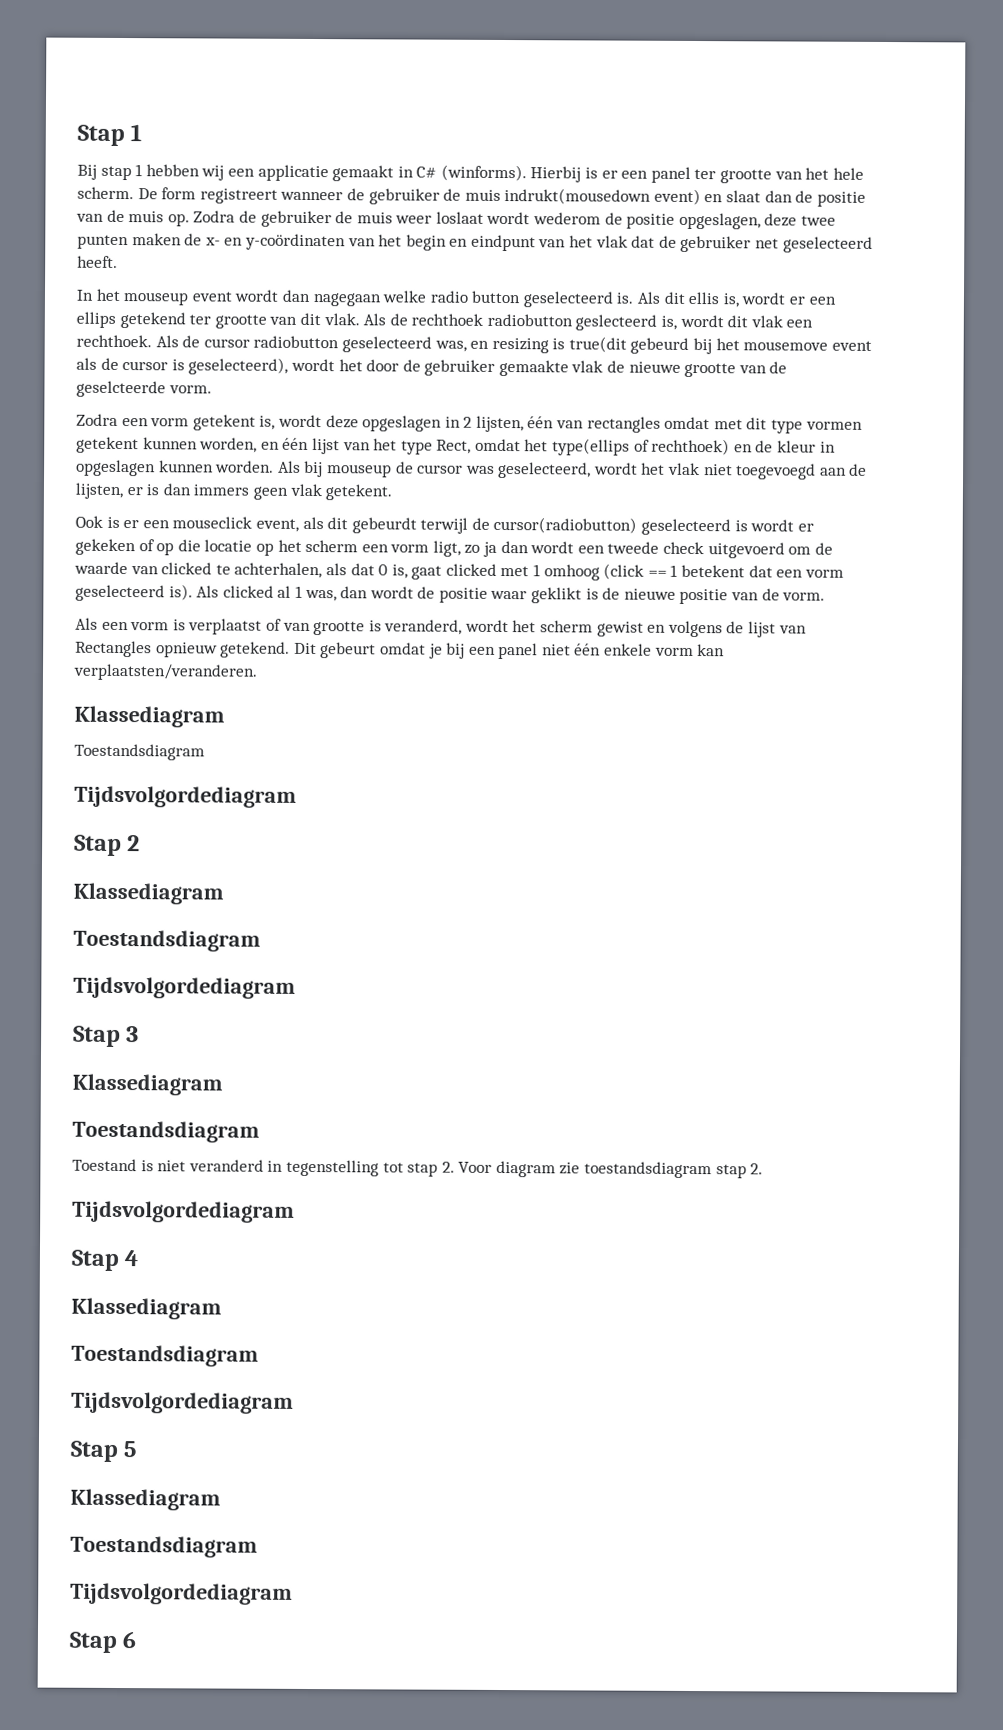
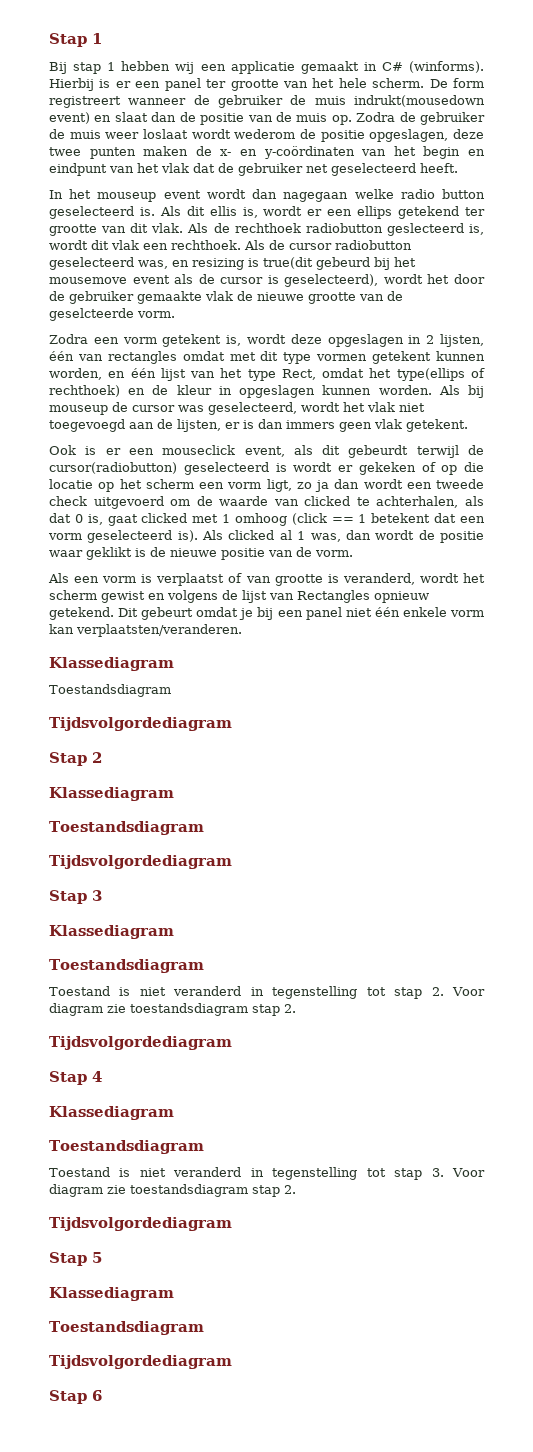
+ Toestand is niet veranderd in tegenstelling tot stap 3. Voor diagram zie toestandsdiagram stap 2.

